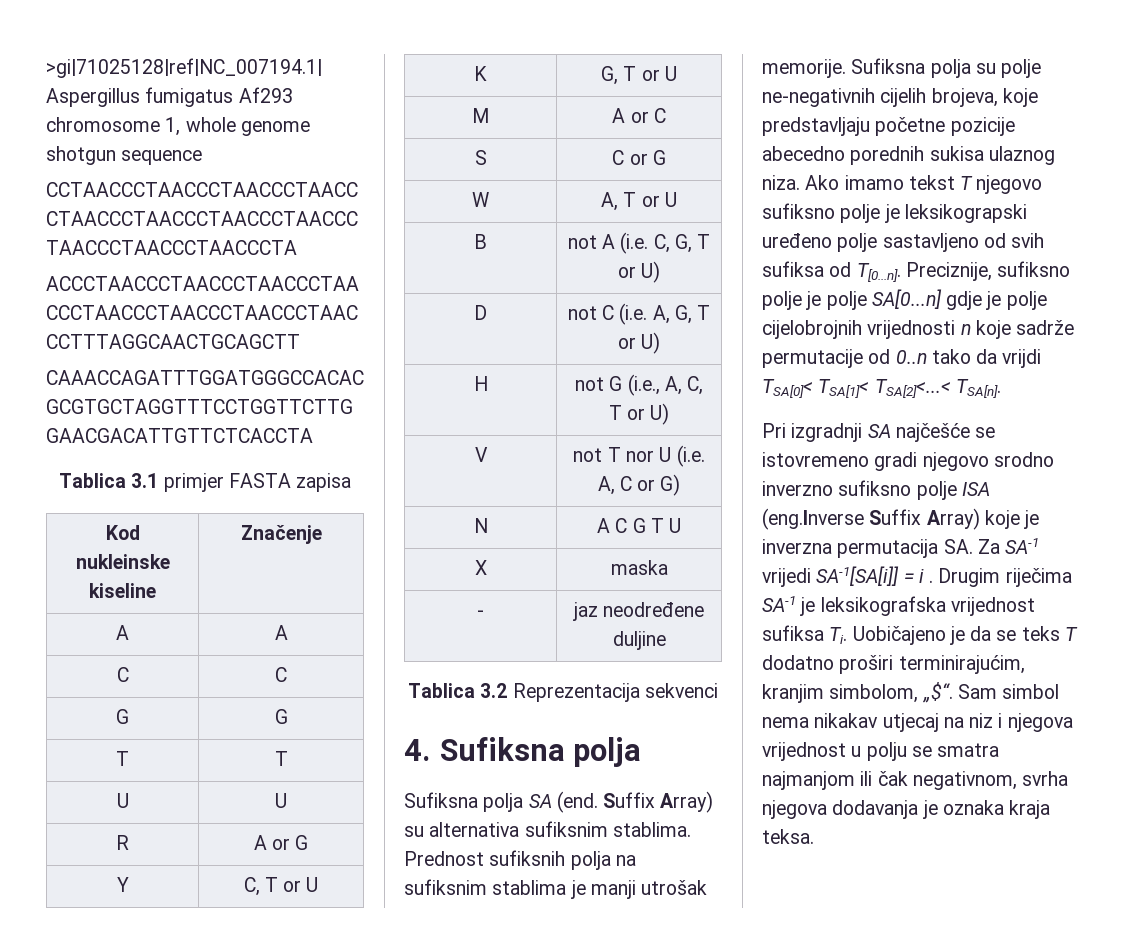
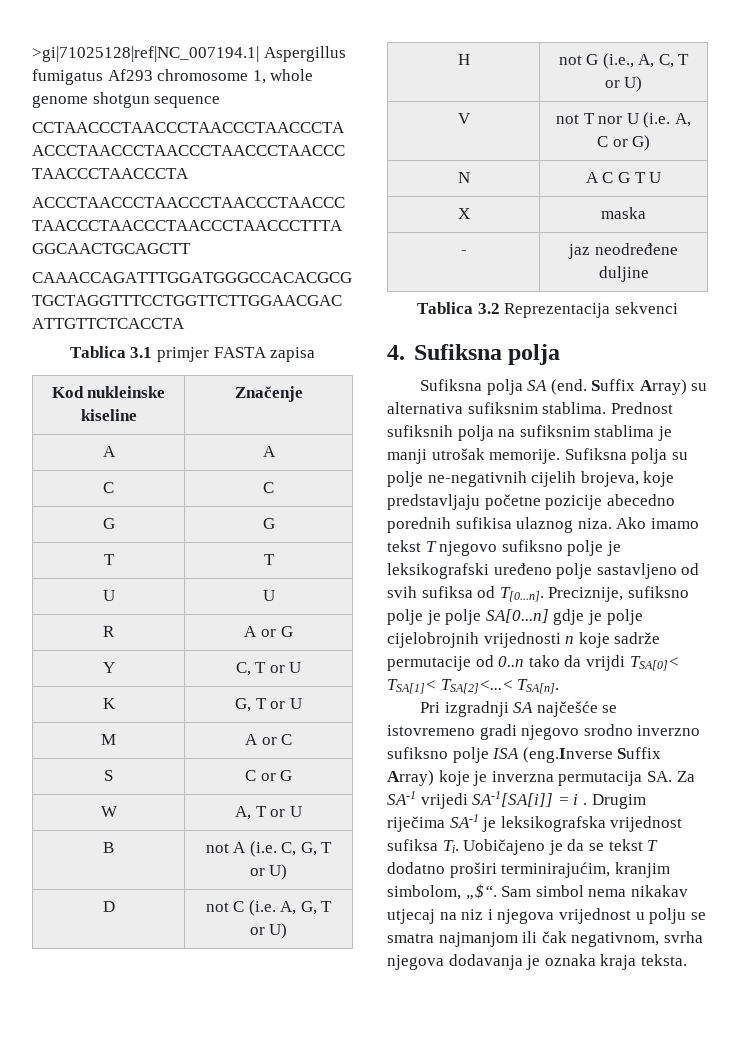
- Sufiksna polja su polje ne-negativnih cijelih brojeva, koje predstavljaju početne pozicije abecedno porednih sukisa ulaznog niza.
+ Sufiksna polja su polje ne-negativnih cijelih brojeva, koje predstavljaju početne pozicije abecedno porednih sufikisa ulaznog niza.
- Ako imamo tekst T njegovo sufiksno polje je leksikograpski uređeno polje sastavljeno od svih sufiksa od T[0...n]. Preciznije, sufiksno polje je polje SA[0...n] gdje je polje cijelobrojnih vrijednosti n koje sadrže permutacije od 0..n tako da vrijdi TSA[0]< TSA[1]< TSA[2]<...< TSA[n].
+ Ako imamo tekst T njegovo sufiksno polje je leksikografski uređeno polje sastavljeno od svih sufiksa od T[0...n]. Preciznije, sufiksno polje je polje SA[0...n] gdje je polje cijelobrojnih vrijednosti n koje sadrže permutacije od 0..n tako da vrijdi TSA[0]< TSA[1]< TSA[2]<...< TSA[n].
- Drugim riječima SA-1 je leksikografska vrijednost sufiksa Ti. Uobičajeno je da se teks T dodatno proširi terminirajućim, kranjim simbolom, „$“.
+ Drugim riječima SA-1 je leksikografska vrijednost sufiksa Ti. Uobičajeno je da se tekst T dodatno proširi terminirajućim, kranjim simbolom, „$“.
- Sam simbol nema nikakav utjecaj na niz i njegova vrijednost u polju se smatra najmanjom ili čak negativnom, svrha njegova dodavanja je oznaka kraja teksa.
+ Sam simbol nema nikakav utjecaj na niz i njegova vrijednost u polju se smatra najmanjom ili čak negativnom, svrha njegova dodavanja je oznaka kraja teksta.

